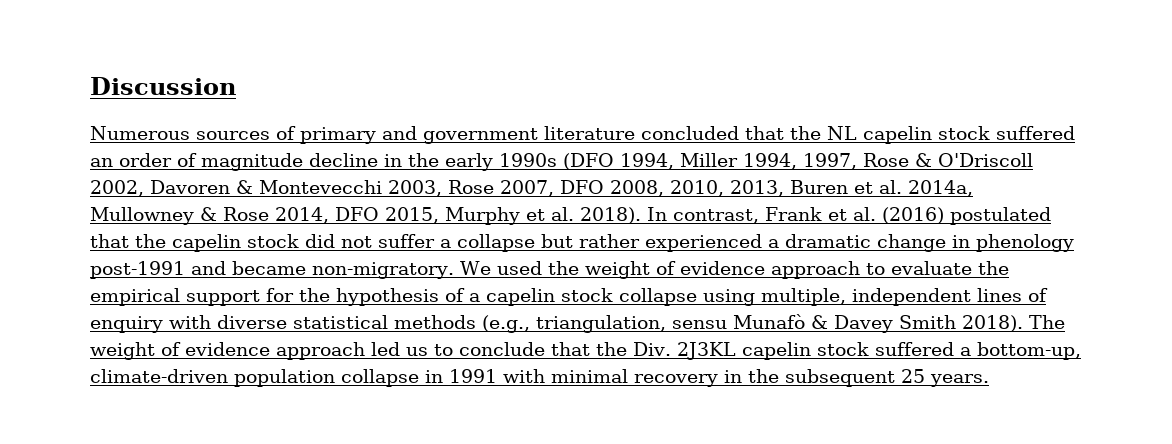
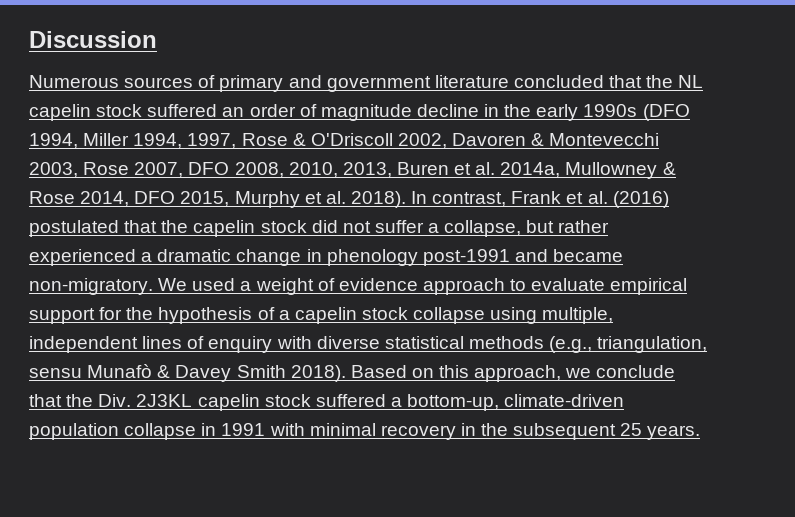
- In contrast, Frank et al. (2016) postulated that the capelin stock did not suffer a collapse but rather experienced a dramatic change in phenology post-1991 and became non-migratory.
+ In contrast, Frank et al. (2016) postulated that the capelin stock did not suffer a collapse, but rather experienced a dramatic change in phenology post-1991 and became non-migratory.
- We used the weight of evidence approach to evaluate the empirical support for the hypothesis of a capelin stock collapse using multiple, independent lines of enquiry with diverse statistical methods (e.g., triangulation, sensu Munafò & Davey Smith 2018).
+ We used a weight of evidence approach to evaluate empirical support for the hypothesis of a capelin stock collapse using multiple, independent lines of enquiry with diverse statistical methods (e.g., triangulation, sensu Munafò & Davey Smith 2018).
- The weight of evidence approach led us to conclude that the Div. 2J3KL capelin stock suffered a bottom-up, climate-driven population collapse in 1991 with minimal recovery in the subsequent 25 years.
+ Based on this approach, we conclude that the Div. 2J3KL capelin stock suffered a bottom-up, climate-driven population collapse in 1991 with minimal recovery in the subsequent 25 years.

